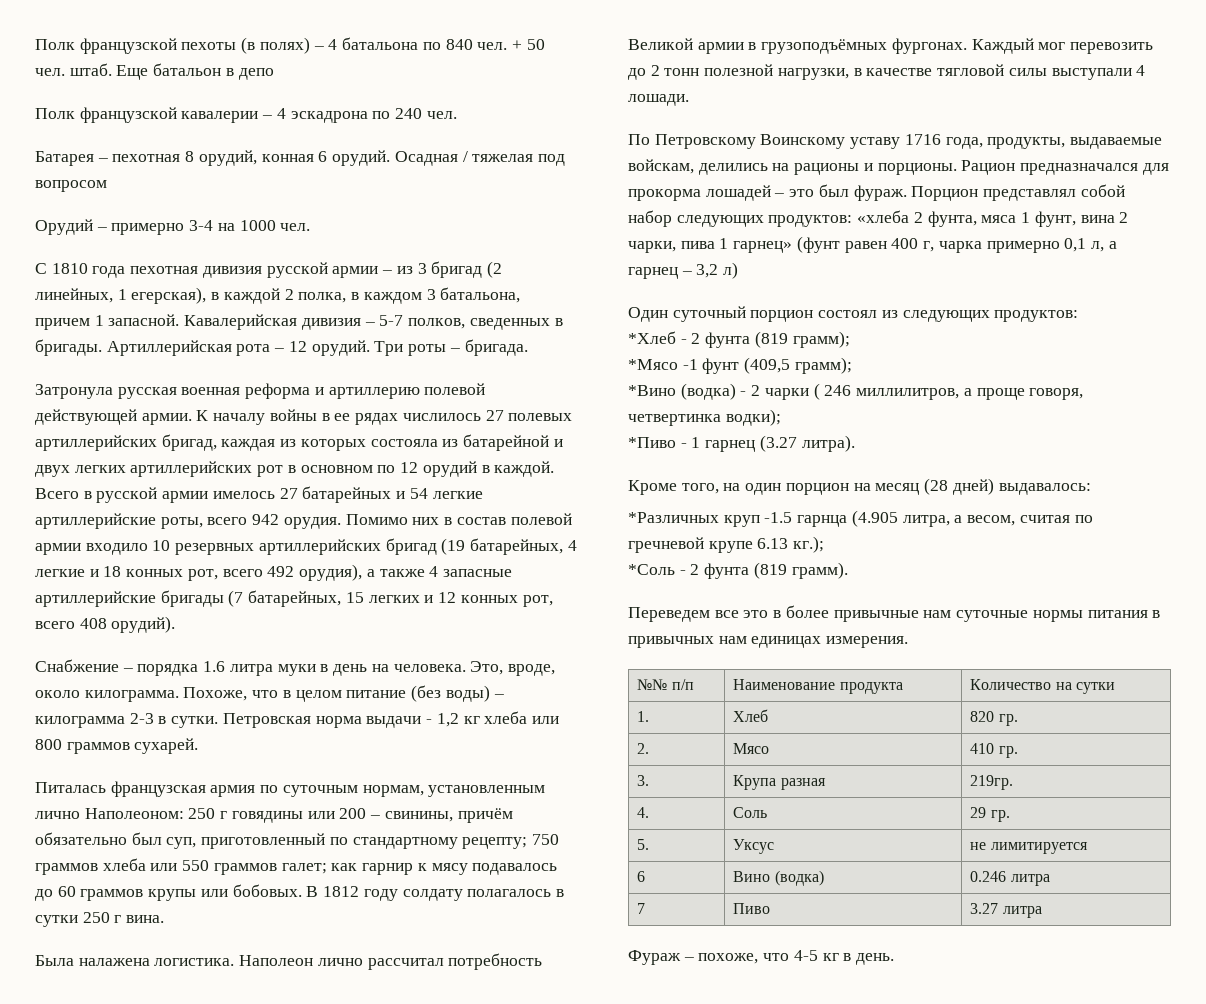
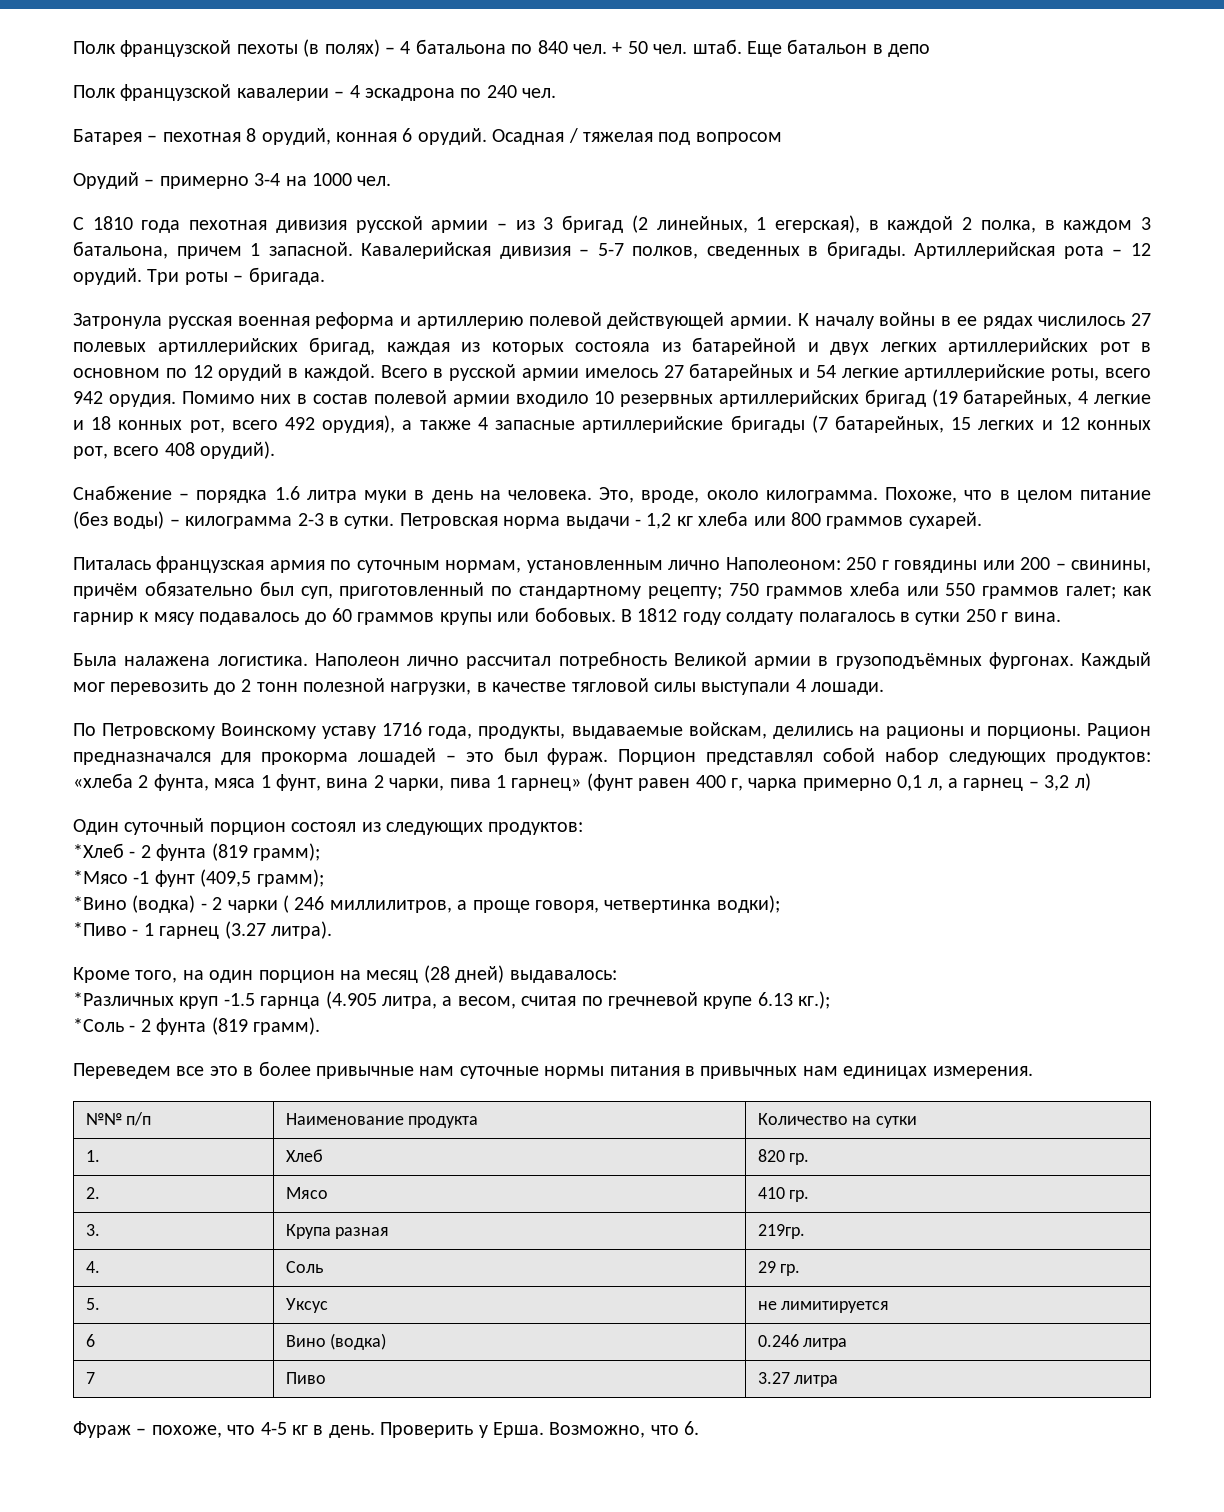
+ Проверить у Ерша. Возможно, что 6.

